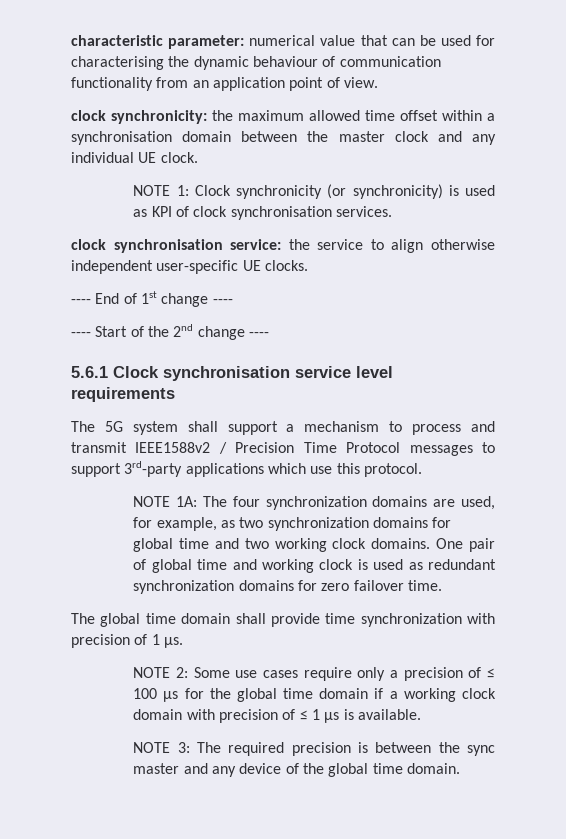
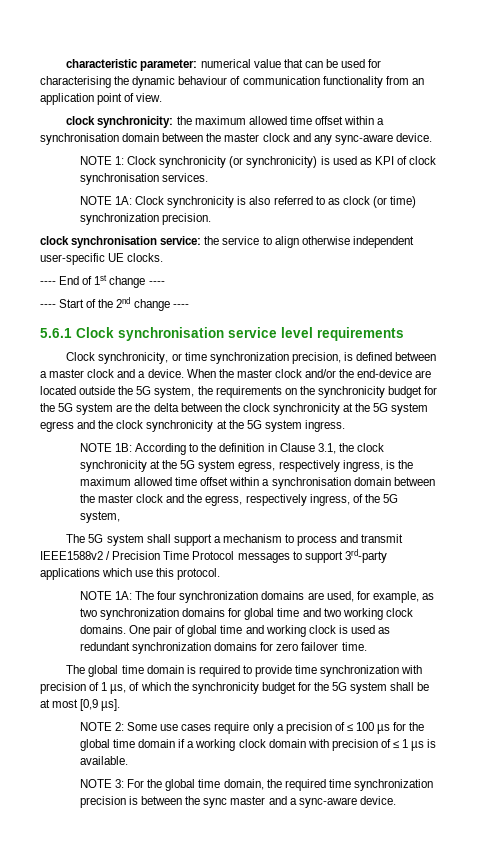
- clock synchronicity: the maximum allowed time offset within a synchronisation domain between the master clock and any individual UE clock.
+ clock synchronicity: the maximum allowed time offset within a synchronisation domain between the master clock and any sync-aware device.
+ NOTE 1A: Clock synchronicity is also referred to as clock (or time) synchronization precision.
+ Clock synchronicity, or time synchronization precision, is defined between a master clock and a device. When the master clock and/or the end-device are located outside the 5G system, the requirements on the synchronicity budget for the 5G system are the delta between the clock synchronicity at the 5G system egress and the clock synchronicity at the 5G system ingress.
+ NOTE 1B: According to the definition in Clause 3.1, the clock synchronicity at the 5G system egress, respectively ingress, is the maximum allowed time offset within a synchronisation domain between the master clock and the egress, respectively ingress, of the 5G system,
- The global time domain shall provide time synchronization with precision of 1 µs.
+ The global time domain is required to provide time synchronization with precision of 1 µs, of which the synchronicity budget for the 5G system shall be at most [0,9 µs].
- NOTE 3: The required precision is between the sync master and any device of the global time domain.
+ NOTE 3: For the global time domain, the required time synchronization precision is between the sync master and a sync-aware device.

